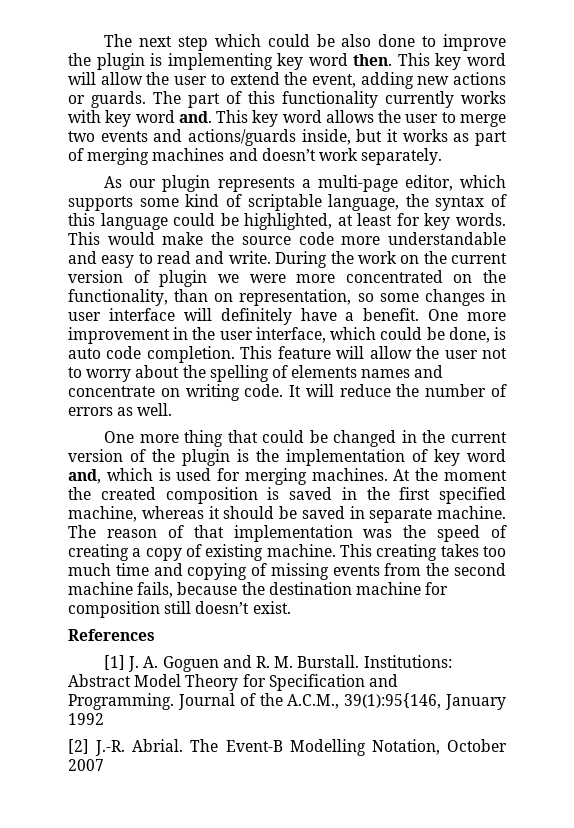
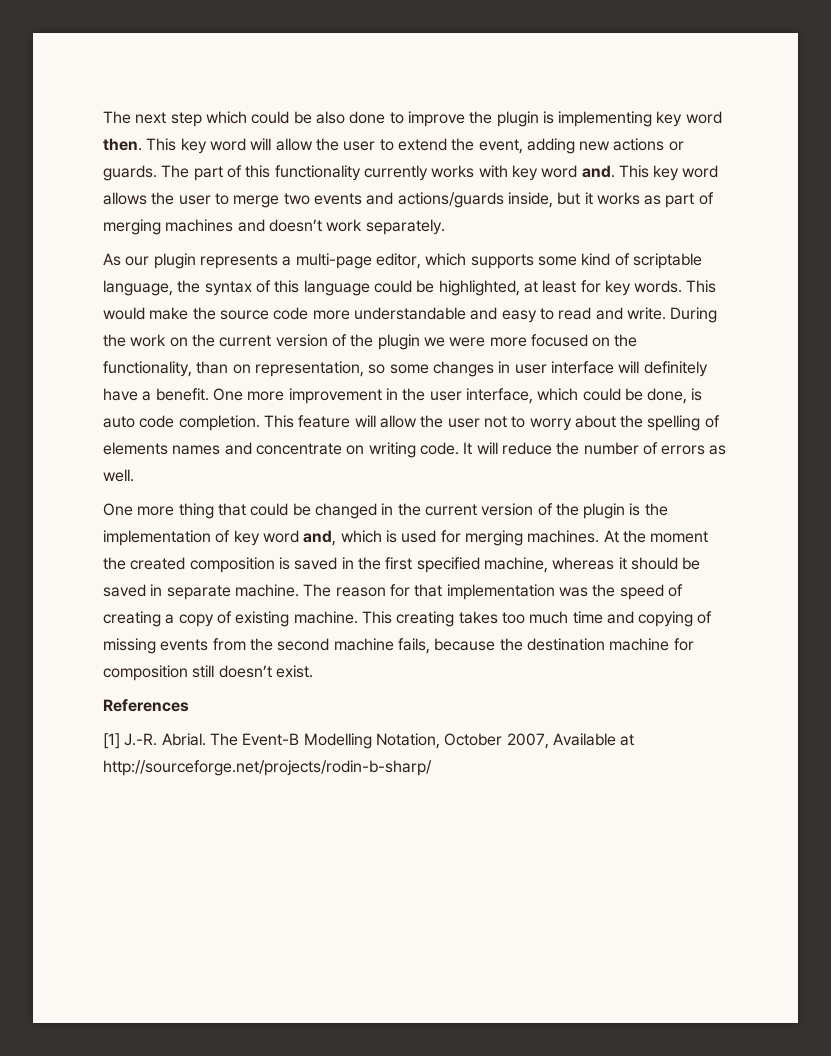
- During the work on the current version of plugin we were more concentrated on the functionality, than on representation, so some changes in user interface will definitely have a benefit.
+ During the work on the current version of the plugin we were more focused on the functionality, than on representation, so some changes in user interface will definitely have a benefit.
- The reason of that implementation was the speed of creating a copy of existing machine.
+ The reason for that implementation was the speed of creating a copy of existing machine.
- [1] J. A. Goguen and R. M. Burstall. Institutions: Abstract Model Theory for Specification and Programming. Journal of the A.C.M., 39(1):95{146, January 1992
- [2] J.-R. Abrial.
+ [1] J.-R. Abrial.
- The Event-B Modelling Notation, October 2007
+ The Event-B Modelling Notation, October 2007, Available at http://sourceforge.net/projects/rodin-b-sharp/

